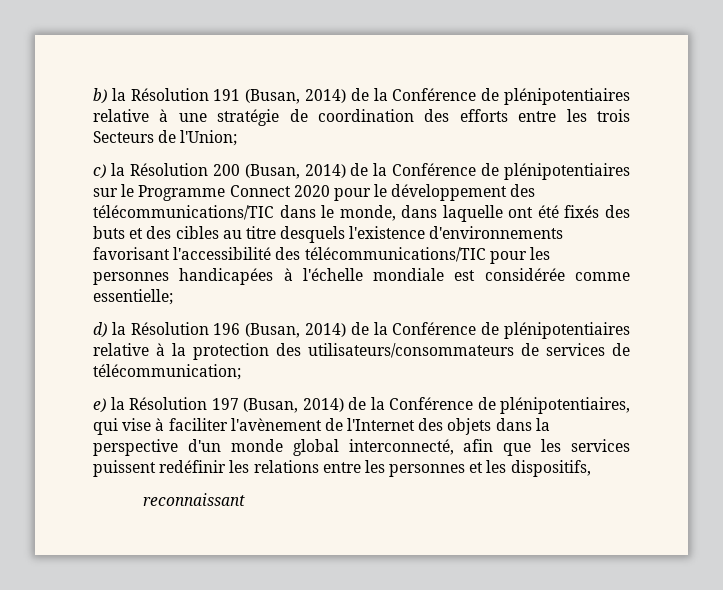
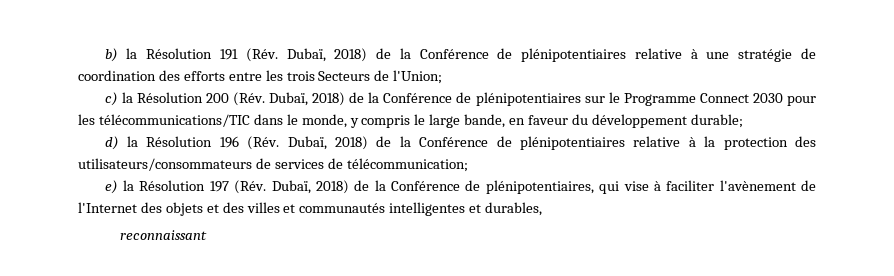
- b) la Résolution 191 (Busan, 2014) de la Conférence de plénipotentiaires relative à une stratégie de coordination des efforts entre les trois Secteurs de l'Union;
+ b) la Résolution 191 (Rév. Dubaï, 2018) de la Conférence de plénipotentiaires relative à une stratégie de coordination des efforts entre les trois Secteurs de l'Union;
- c) la Résolution 200 (Busan, 2014) de la Conférence de plénipotentiaires sur le Programme Connect 2020 pour le développement des télécommunications/TIC dans le monde, dans laquelle ont été fixés des buts et des cibles au titre desquels l'existence d'environnements favorisant l'accessibilité des télécommunications/TIC pour les personnes handicapées à l'échelle mondiale est considérée comme essentielle;
+ c) la Résolution 200 (Rév. Dubaï, 2018) de la Conférence de plénipotentiaires sur le Programme Connect 2030 pour les télécommunications/TIC dans le monde, y compris le large bande, en faveur du développement durable;
- d) la Résolution 196 (Busan, 2014) de la Conférence de plénipotentiaires relative à la protection des utilisateurs/consommateurs de services de télécommunication;
+ d) la Résolution 196 (Rév. Dubaï, 2018) de la Conférence de plénipotentiaires relative à la protection des utilisateurs/consommateurs de services de télécommunication;
- e) la Résolution 197 (Busan, 2014) de la Conférence de plénipotentiaires, qui vise à faciliter l'avènement de l'Internet des objets dans la perspective d'un monde global interconnecté, afin que les services puissent redéfinir les relations entre les personnes et les dispositifs,
+ e) la Résolution 197 (Rév. Dubaï, 2018) de la Conférence de plénipotentiaires, qui vise à faciliter l'avènement de l'Internet des objets et des villes et communautés intelligentes et durables,

